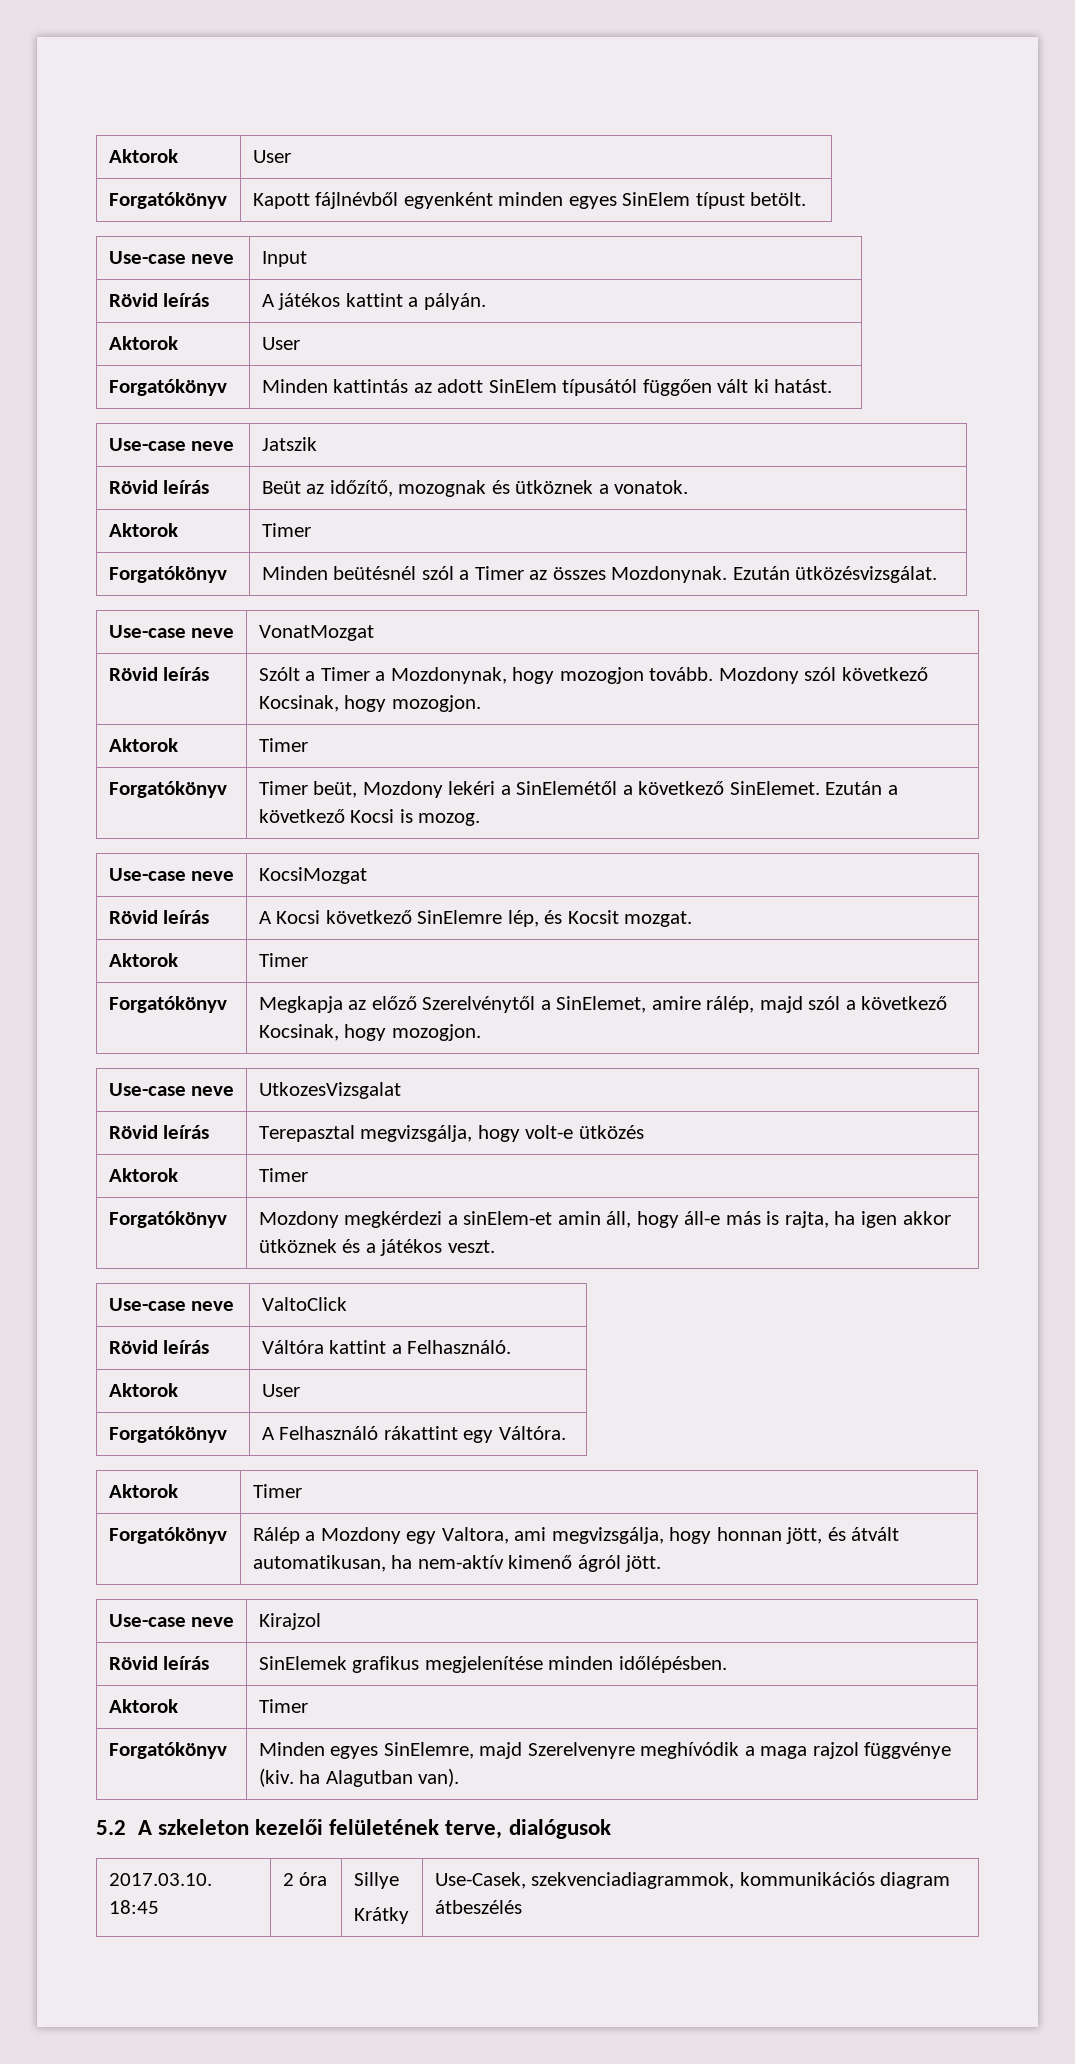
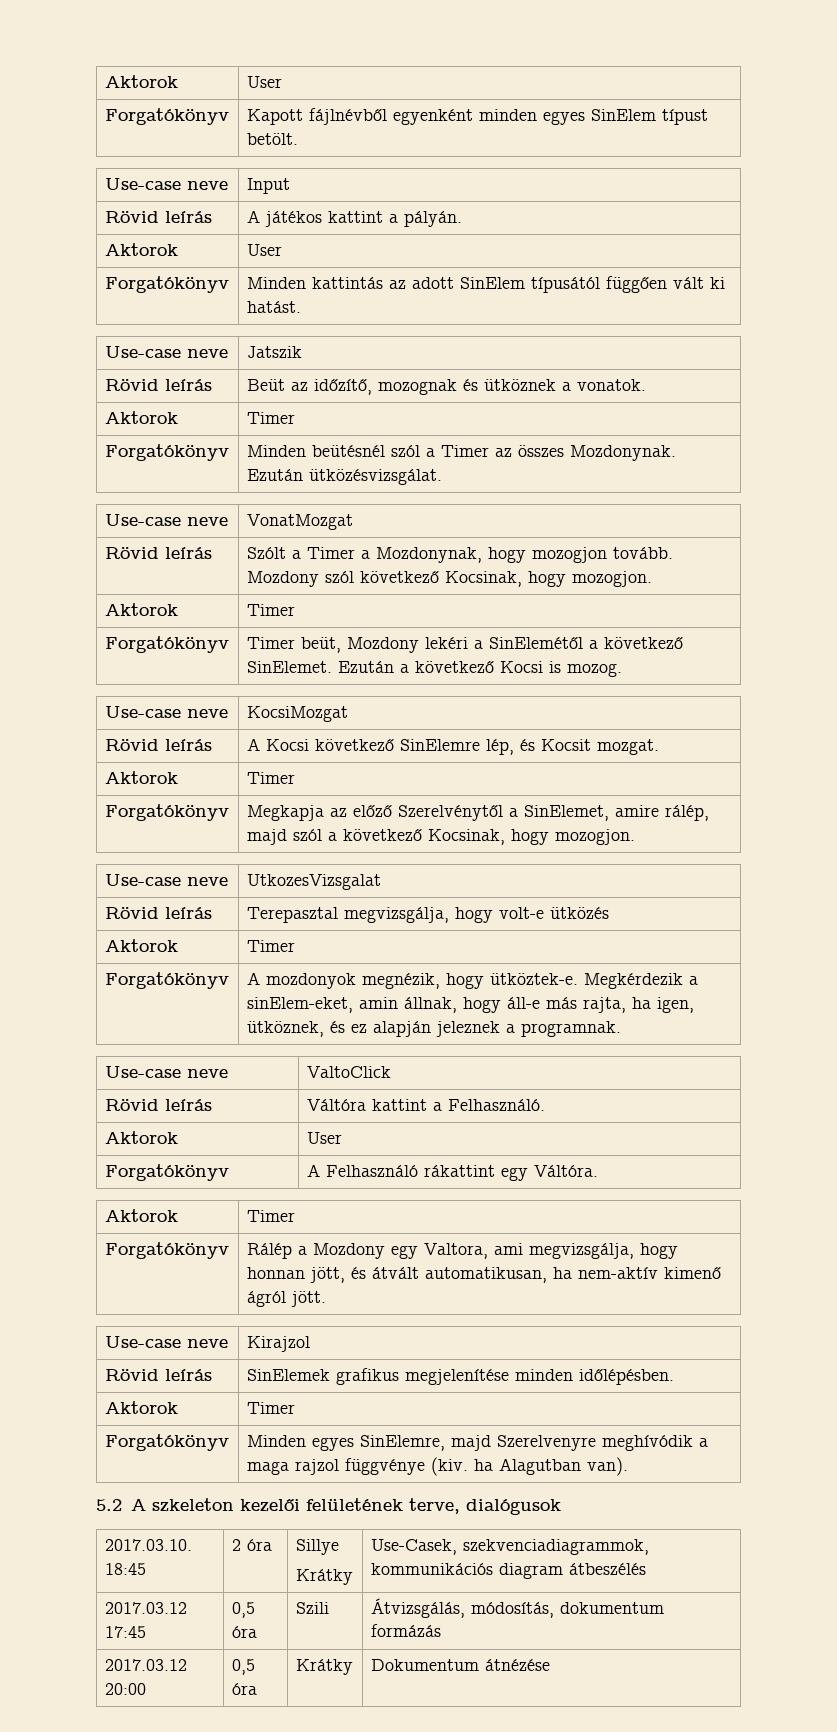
- Forgatókönyv | Mozdony megkérdezi a sinElem-et amin áll, hogy áll-e más is rajta, ha igen akkor ütköznek és a játékos veszt.
+ Forgatókönyv | A mozdonyok megnézik, hogy ütköztek-e. Megkérdezik a sinElem-eket, amin állnak, hogy áll-e más rajta, ha igen, ütköznek, és ez alapján jeleznek a programnak.
+ 2017.03.12 17:45 | 0,5 óra | Szili | Átvizsgálás, módosítás, dokumentum formázás
+ 2017.03.12 20:00 | 0,5 óra | Krátky | Dokumentum átnézése

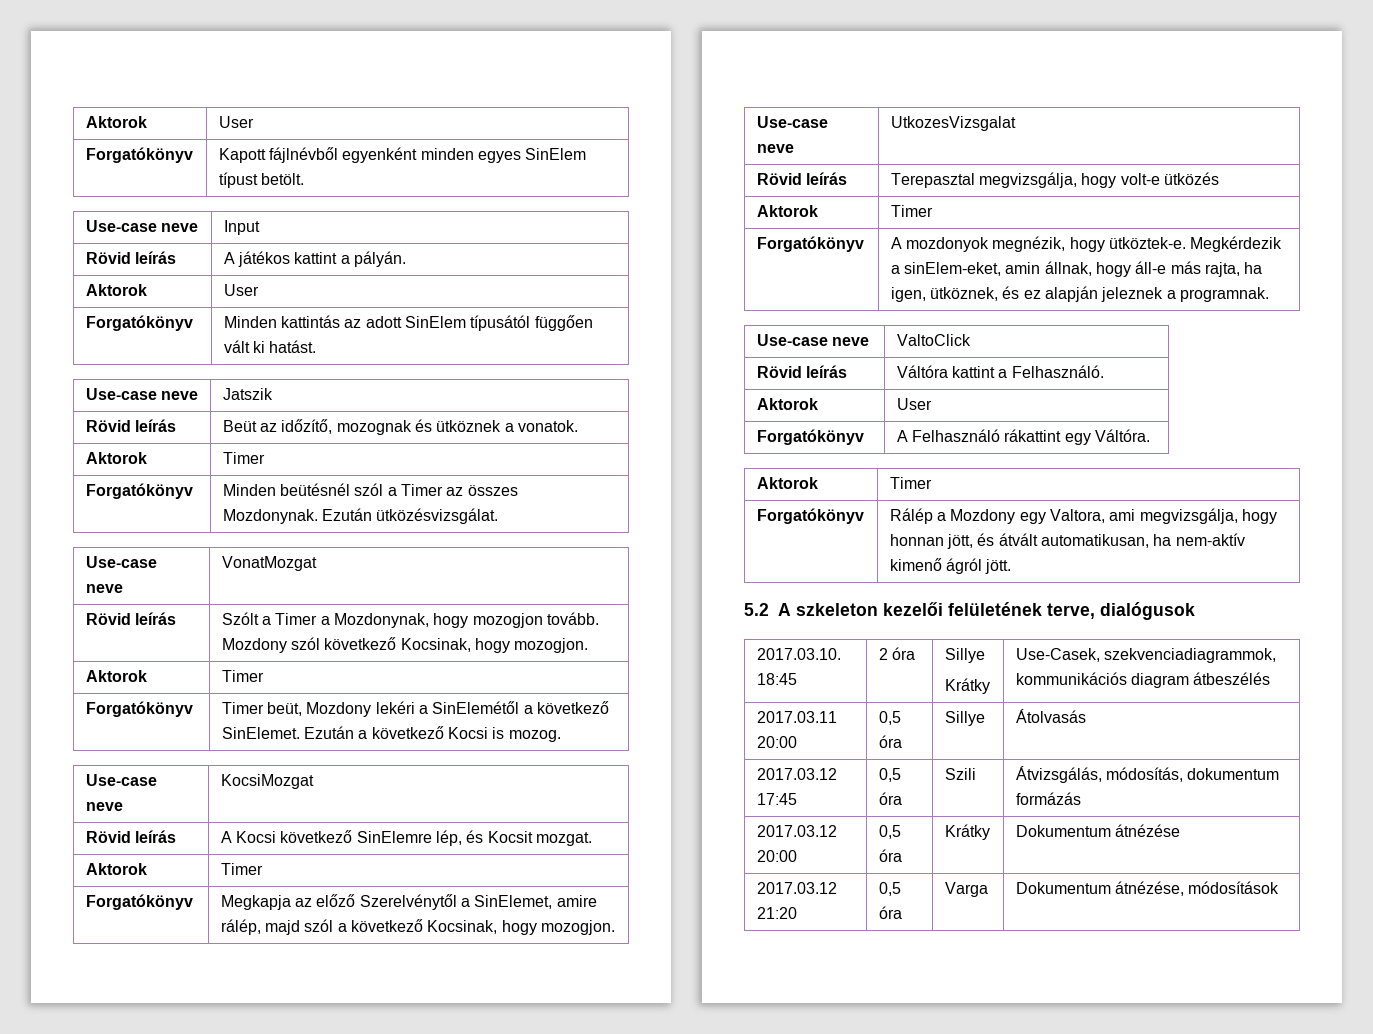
- Use-case neve | Kirajzol
- Rövid leírás | SinElemek grafikus megjelenítése minden időlépésben.
- Aktorok | Timer
- Forgatókönyv | Minden egyes SinElemre, majd Szerelvenyre meghívódik a maga rajzol függvénye (kiv. ha Alagutban van).
+ 2017.03.11 20:00 | 0,5 óra | Sillye | Átolvasás
+ 2017.03.12 21:20 | 0,5 óra | Varga | Dokumentum átnézése, módosítások

